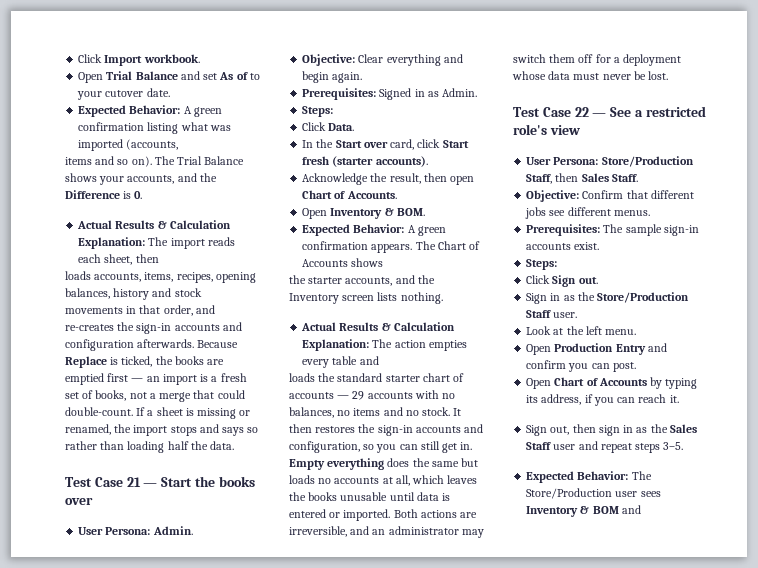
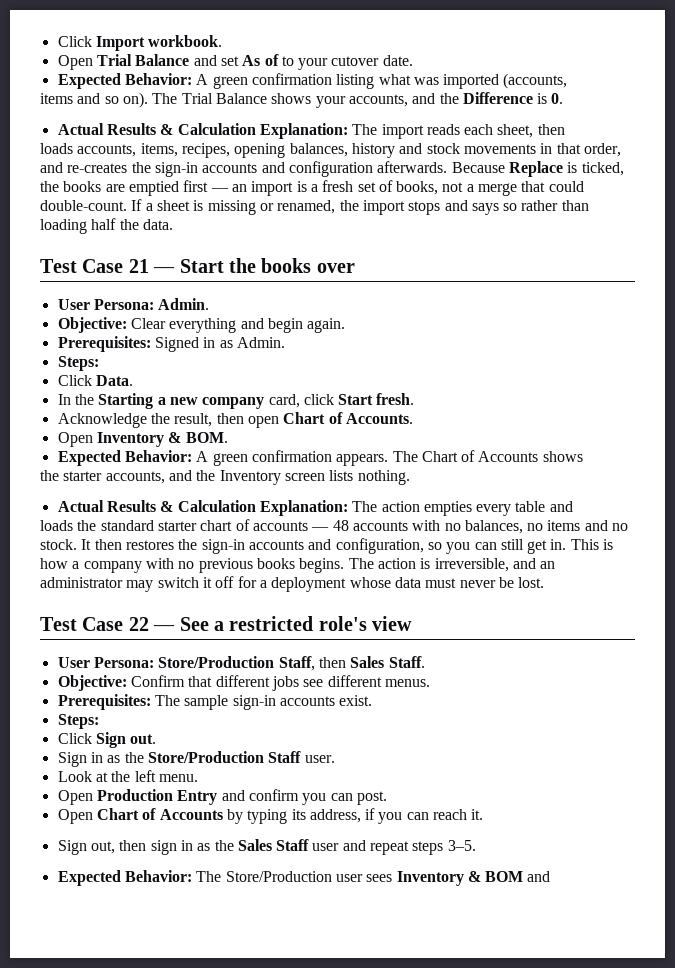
- In the Start over card, click Start fresh (starter accounts).
+ In the Starting a new company card, click Start fresh.
- loads the standard starter chart of accounts — 29 accounts with no balances, no items and no stock.
+ loads the standard starter chart of accounts — 48 accounts with no balances, no items and no stock.
- Empty everything does the same but loads no accounts at all, which leaves the books unusable until data is entered or imported. Both actions are irreversible, and an administrator may switch them off for a deployment whose data must never be lost.
+ This is how a company with no previous books begins. The action is irreversible, and an administrator may switch it off for a deployment whose data must never be lost.

